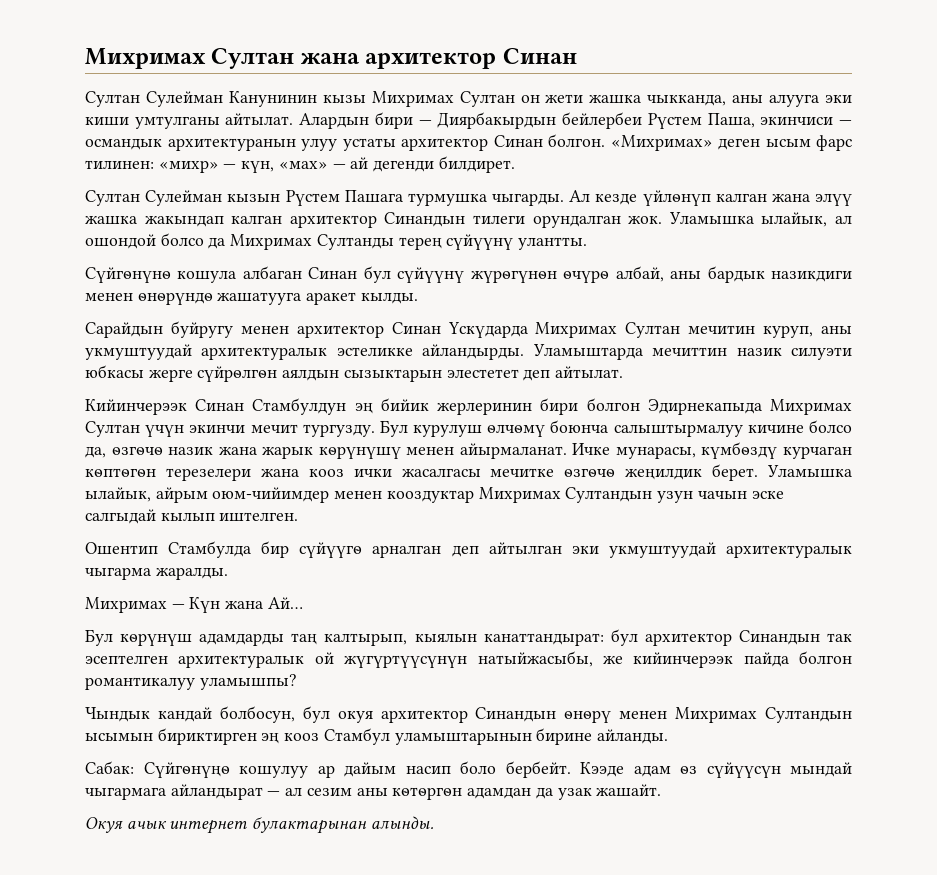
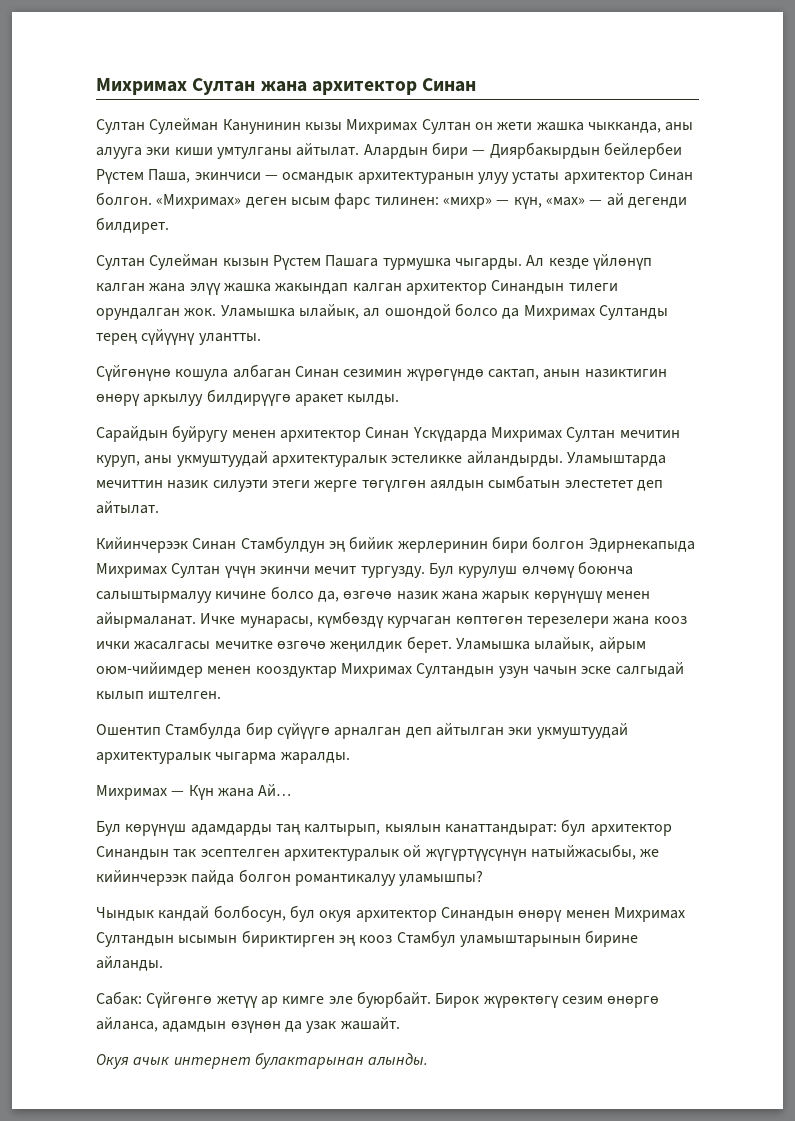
- Сүйгөнүнө кошула албаган Синан бул сүйүүнү жүрөгүнөн өчүрө албай, аны бардык назикдиги менен өнөрүндө жашатууга аракет кылды.
+ Сүйгөнүнө кошула албаган Синан сезимин жүрөгүндө сактап, анын назиктигин өнөрү аркылуу билдирүүгө аракет кылды.
- Уламыштарда мечиттин назик силуэти юбкасы жерге сүйрөлгөн аялдын сызыктарын элестетет деп айтылат.
+ Уламыштарда мечиттин назик силуэти этеги жерге төгүлгөн аялдын сымбатын элестетет деп айтылат.
- Сабак: Сүйгөнүңө кошулуу ар дайым насип боло бербейт. Кээде адам өз сүйүүсүн мындай чыгармага айландырат — ал сезим аны көтөргөн адамдан да узак жашайт.
+ Сабак: Сүйгөнгө жетүү ар кимге эле буюрбайт. Бирок жүрөктөгү сезим өнөргө айланса, адамдын өзүнөн да узак жашайт.

